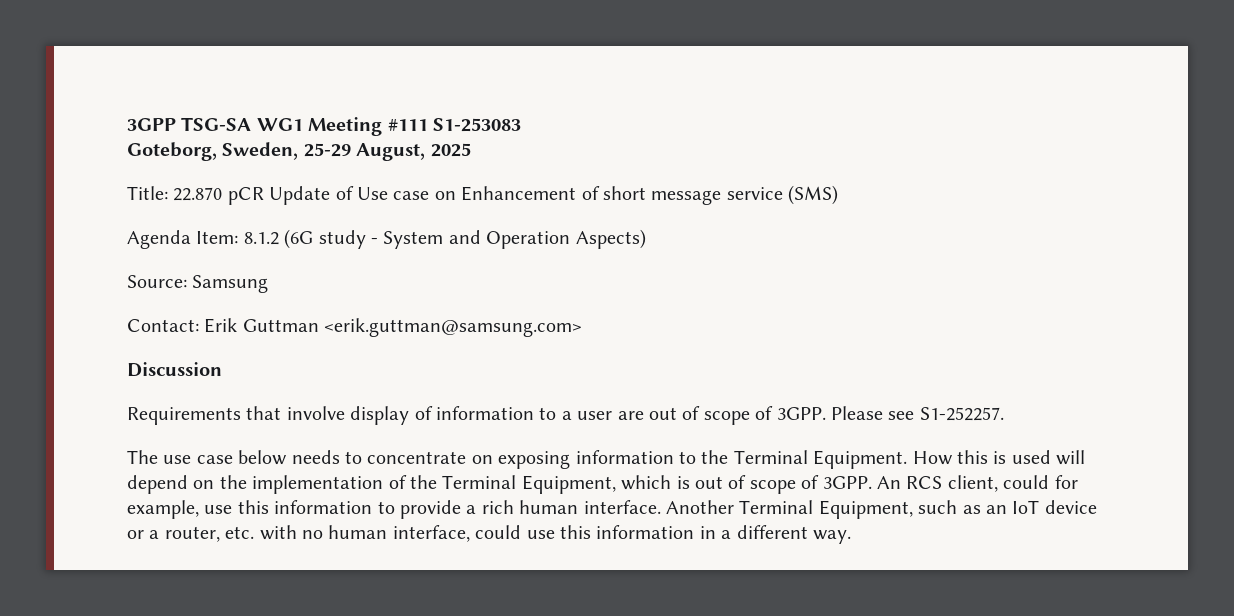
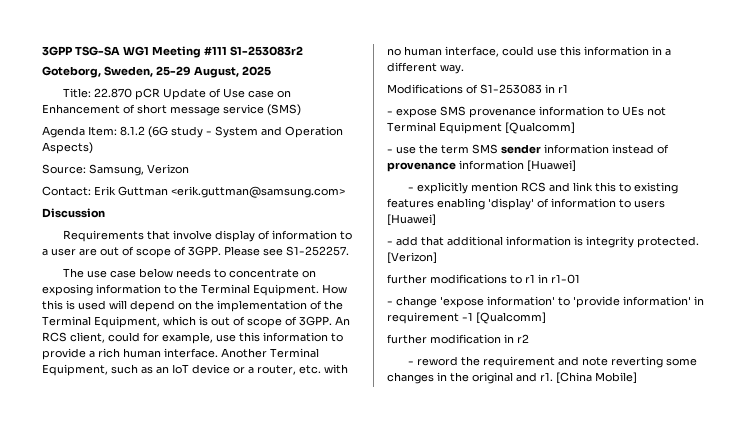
- 3GPP TSG-SA WG1 Meeting #111 S1-253083
+ 3GPP TSG-SA WG1 Meeting #111 S1-253083r2
- Source: Samsung
+ Source: Samsung, Verizon
+ Modifications of S1-253083 in r1
+ - expose SMS provenance information to UEs not Terminal Equipment [Qualcomm]
+ - use the term SMS sender information instead of provenance information [Huawei]
+ - explicitly mention RCS and link this to existing features enabling 'display' of information to users [Huawei]
+ - add that additional information is integrity protected. [Verizon]
+ further modifications to r1 in r1-01
+ - change 'expose information' to 'provide information' in requirement -1 [Qualcomm]
+ further modification in r2
+ - reword the requirement and note reverting some changes in the original and r1. [China Mobile]

